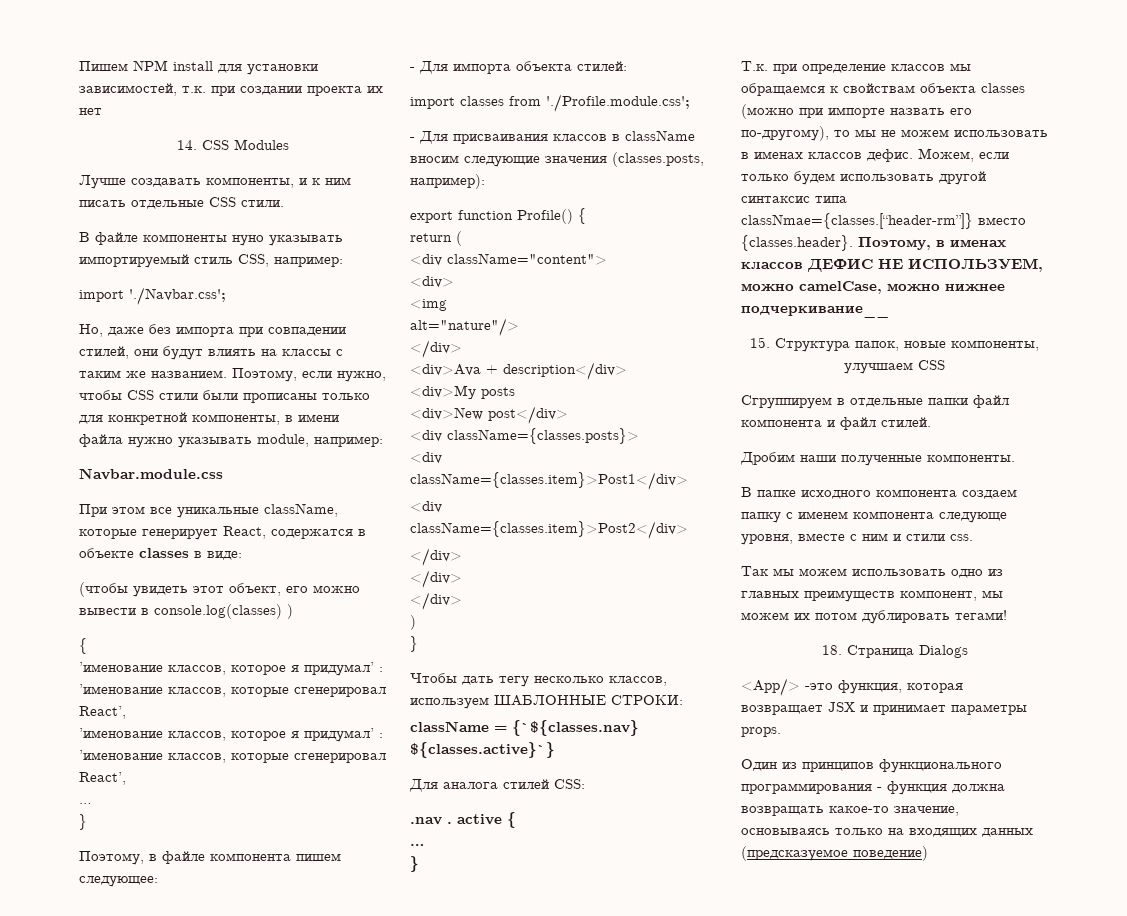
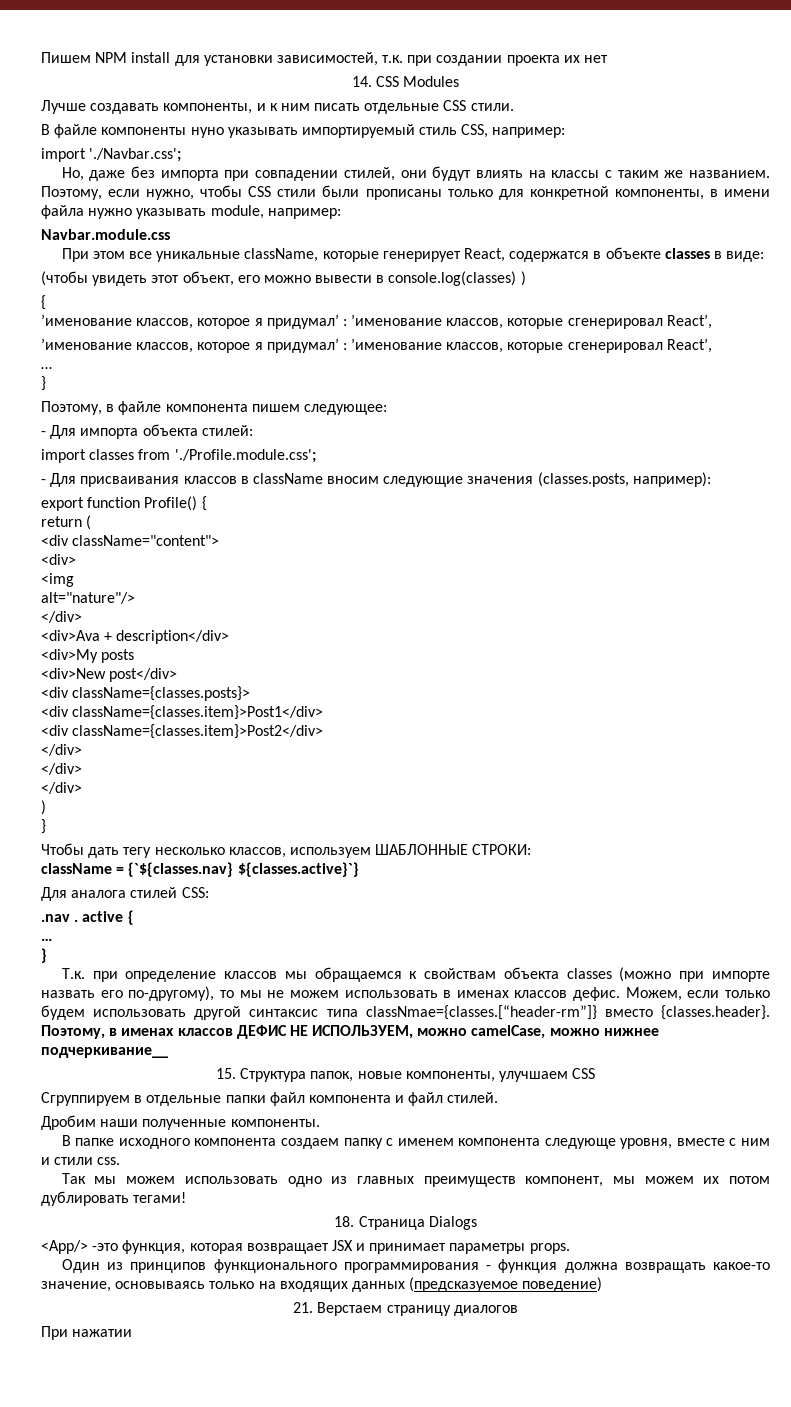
+ 21. Верстаем страницу диалогов
+ При нажатии

